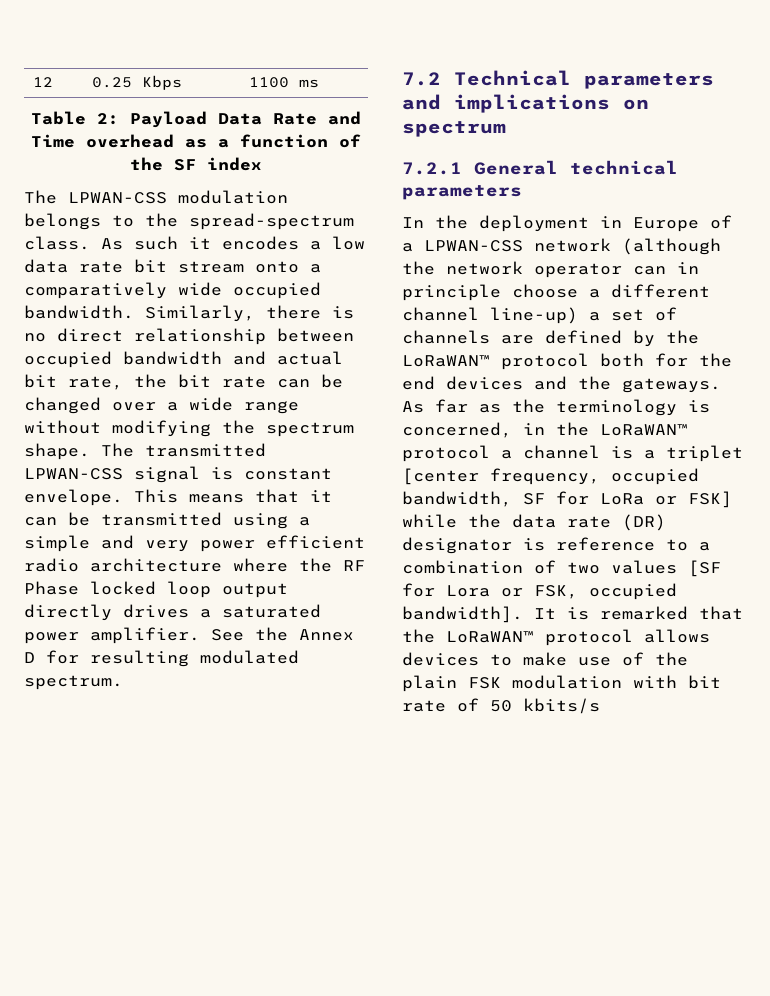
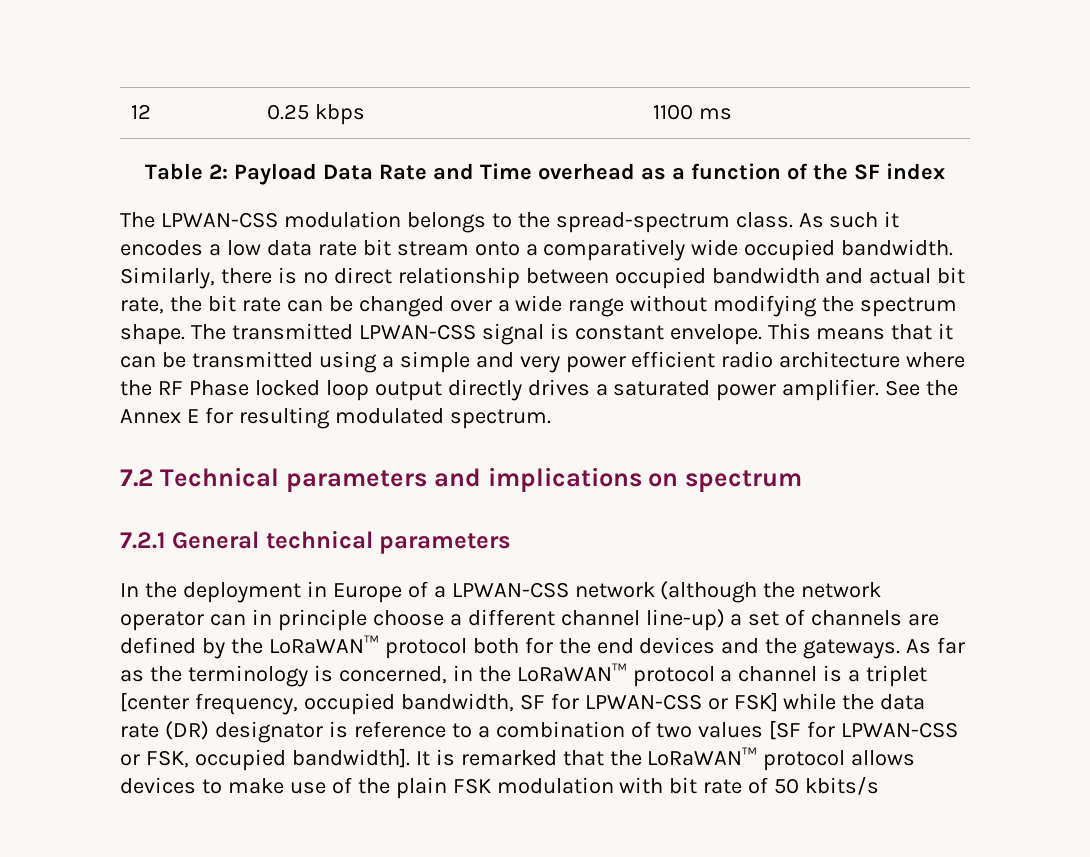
- 12 | 0.25 Kbps | 1100 ms
+ 12 | 0.25 kbps | 1100 ms
- See the Annex D for resulting modulated spectrum.
+ See the Annex E for resulting modulated spectrum.
- As far as the terminology is concerned, in the LoRaWAN™ protocol a channel is a triplet [center frequency, occupied bandwidth, SF for LoRa or FSK] while the data rate (DR) designator is reference to a combination of two values [SF for Lora or FSK, occupied bandwidth].
+ As far as the terminology is concerned, in the LoRaWAN™ protocol a channel is a triplet [center frequency, occupied bandwidth, SF for LPWAN-CSS or FSK] while the data rate (DR) designator is reference to a combination of two values [SF for LPWAN-CSS or FSK, occupied bandwidth].

